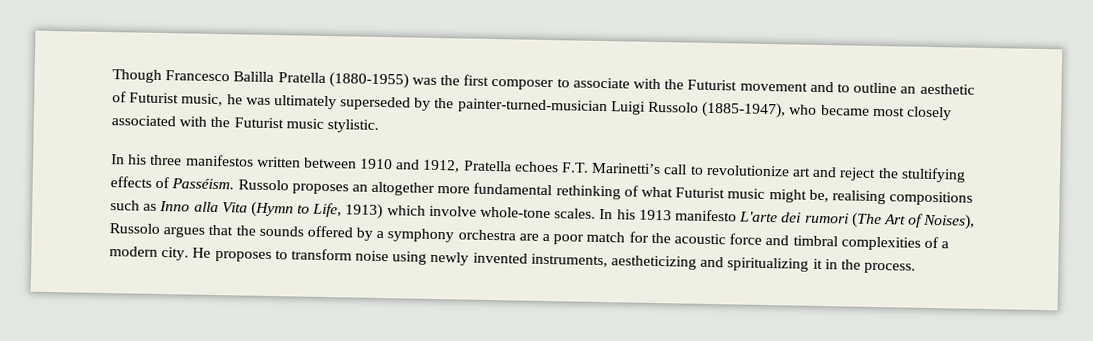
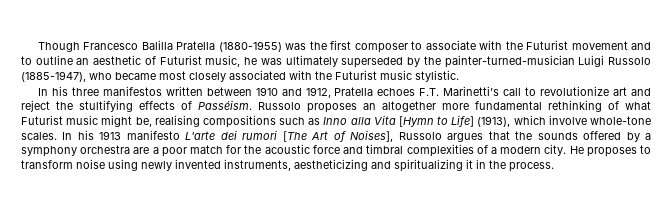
- Russolo proposes an altogether more fundamental rethinking of what Futurist music might be, realising compositions such as Inno alla Vita (Hymn to Life, 1913) which involve whole-tone scales.
+ Russolo proposes an altogether more fundamental rethinking of what Futurist music might be, realising compositions such as Inno alla Vita [Hymn to Life] (1913), which involve whole-tone scales.
- In his 1913 manifesto L'arte dei rumori (The Art of Noises), Russolo argues that the sounds offered by a symphony orchestra are a poor match for the acoustic force and timbral complexities of a modern city.
+ In his 1913 manifesto L'arte dei rumori [The Art of Noises], Russolo argues that the sounds offered by a symphony orchestra are a poor match for the acoustic force and timbral complexities of a modern city.

